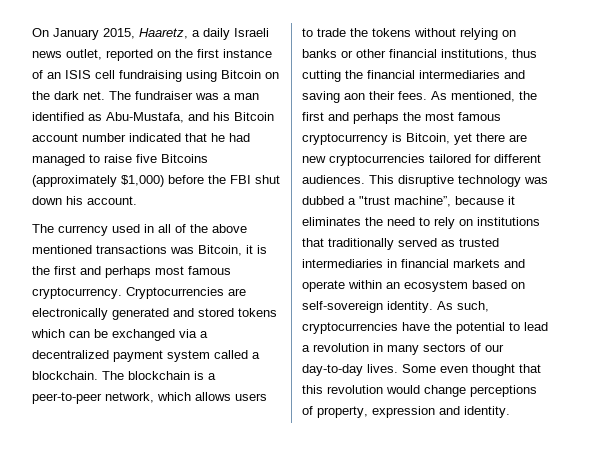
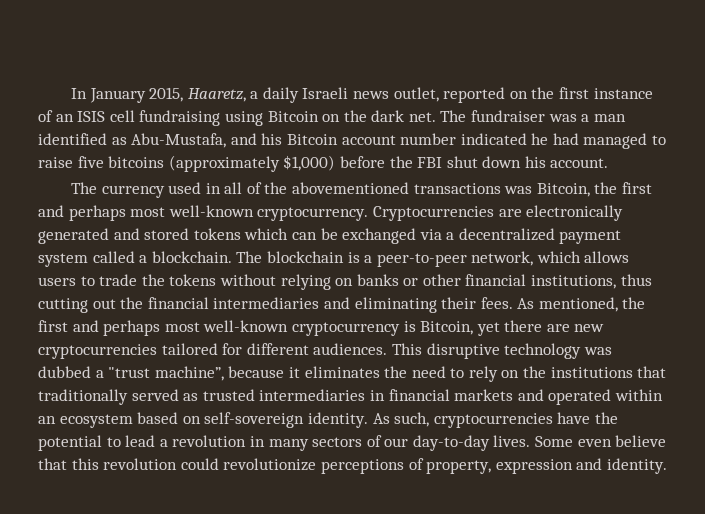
- On January 2015, Haaretz, a daily Israeli news outlet, reported on the first instance of an ISIS cell fundraising using Bitcoin on the dark net.
+ In January 2015, Haaretz, a daily Israeli news outlet, reported on the first instance of an ISIS cell fundraising using Bitcoin on the dark net.
- The fundraiser was a man identified as Abu-Mustafa, and his Bitcoin account number indicated that he had managed to raise five Bitcoins (approximately $1,000) before the FBI shut down his account.
+ The fundraiser was a man identified as Abu-Mustafa, and his Bitcoin account number indicated he had managed to raise five bitcoins (approximately $1,000) before the FBI shut down his account.
- The currency used in all of the above mentioned transactions was Bitcoin, it is the first and perhaps most famous cryptocurrency.
+ The currency used in all of the abovementioned transactions was Bitcoin, the first and perhaps most well-known cryptocurrency.
- The blockchain is a peer-to-peer network, which allows users to trade the tokens without relying on banks or other financial institutions, thus cutting the financial intermediaries and saving aon their fees.
+ The blockchain is a peer-to-peer network, which allows users to trade the tokens without relying on banks or other financial institutions, thus cutting out the financial intermediaries and eliminating their fees.
- As mentioned, the first and perhaps the most famous cryptocurrency is Bitcoin, yet there are new cryptocurrencies tailored for different audiences.
+ As mentioned, the first and perhaps most well-known cryptocurrency is Bitcoin, yet there are new cryptocurrencies tailored for different audiences.
- This disruptive technology was dubbed a "trust machine”, because it eliminates the need to rely on institutions that traditionally served as trusted intermediaries in financial markets and operate within an ecosystem based on self-sovereign identity.
+ This disruptive technology was dubbed a "trust machine”, because it eliminates the need to rely on the institutions that traditionally served as trusted intermediaries in financial markets and operated within an ecosystem based on self-sovereign identity.
- Some even thought that this revolution would change perceptions of property, expression and identity.
+ Some even believe that this revolution could revolutionize perceptions of property, expression and identity.

